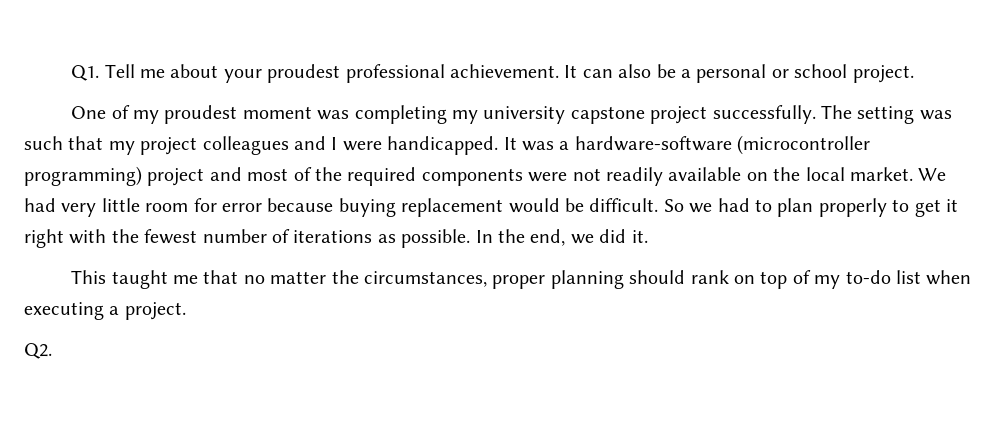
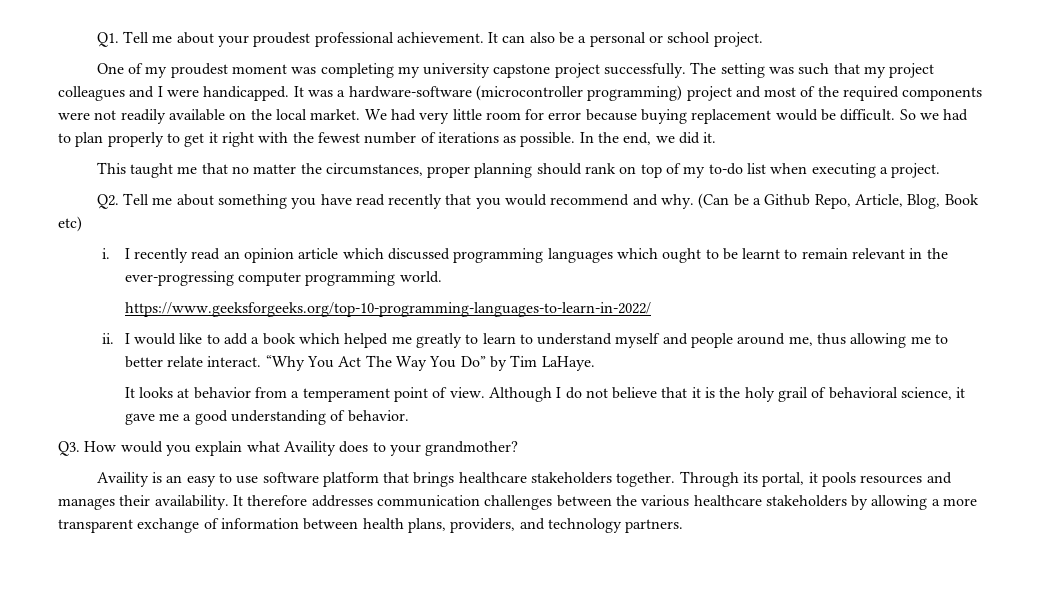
- Q2.
+ Q2. Tell me about something you have read recently that you would recommend and why. (Can be a Github Repo, Article, Blog, Book etc)
+ i. I recently read an opinion article which discussed programming languages which ought to be learnt to remain relevant in the ever-progressing computer programming world.
+ https://www.geeksforgeeks.org/top-10-programming-languages-to-learn-in-2022/
+ ii. I would like to add a book which helped me greatly to learn to understand myself and people around me, thus allowing me to better relate interact. “Why You Act The Way You Do” by Tim LaHaye.
+ It looks at behavior from a temperament point of view. Although I do not believe that it is the holy grail of behavioral science, it gave me a good understanding of behavior.
+ Q3. How would you explain what Availity does to your grandmother?
+ Availity is an easy to use software platform that brings healthcare stakeholders together. Through its portal, it pools resources and manages their availability. It therefore addresses communication challenges between the various healthcare stakeholders by allowing a more transparent exchange of information between health plans, providers, and technology partners.

